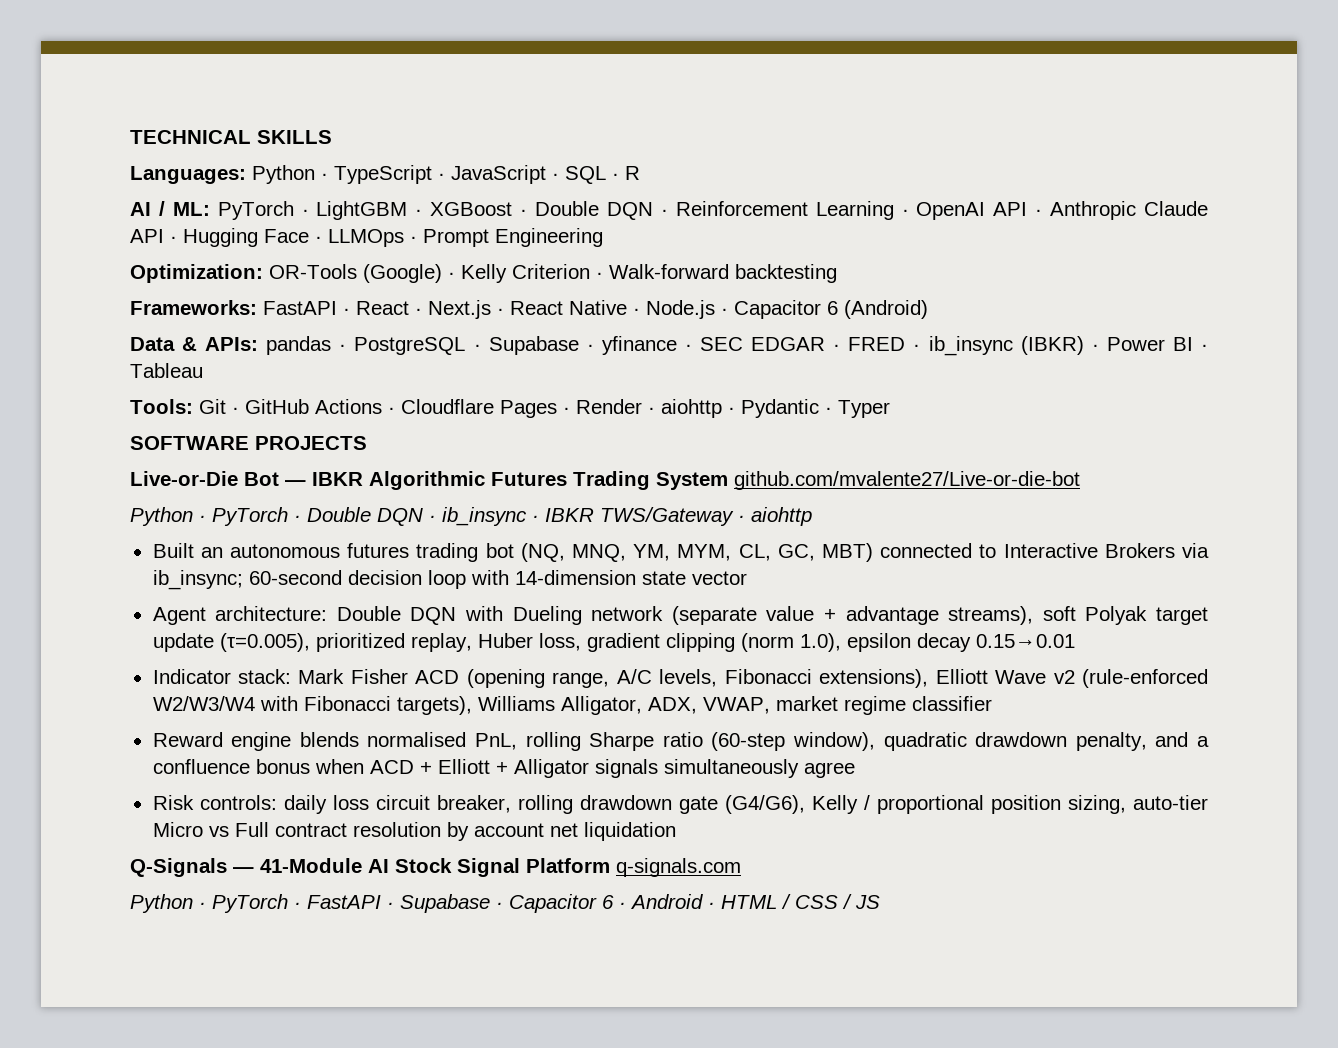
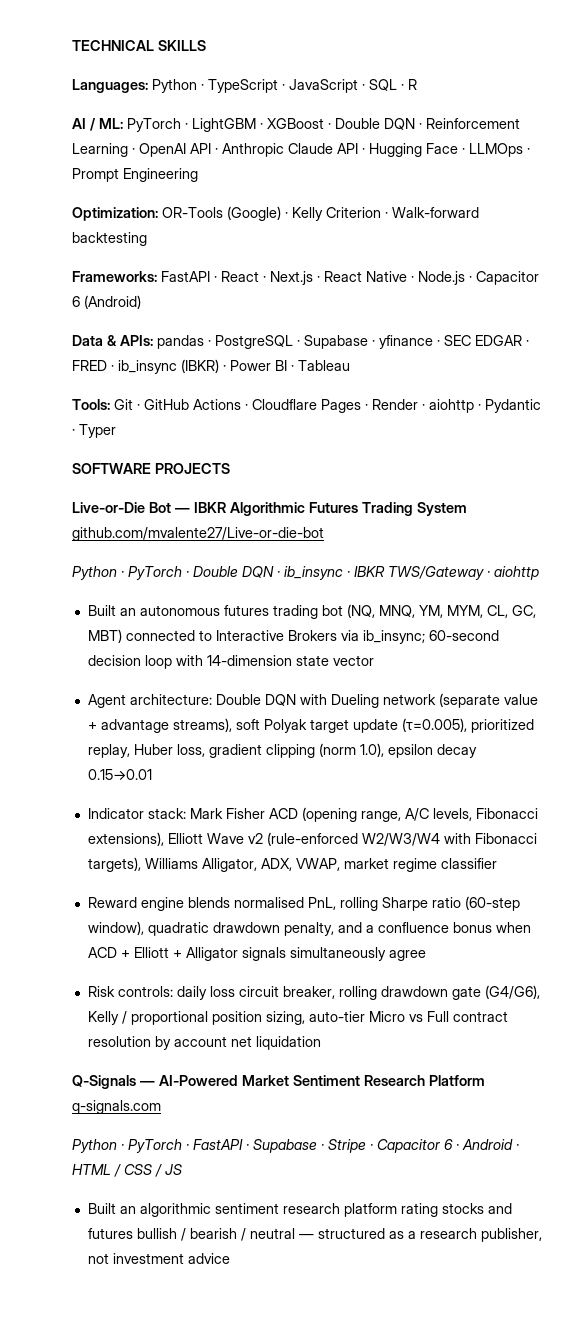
- Q-Signals — 41-Module AI Stock Signal Platform q-signals.com
+ Q-Signals — AI-Powered Market Sentiment Research Platform q-signals.com
- Python · PyTorch · FastAPI · Supabase · Capacitor 6 · Android · HTML / CSS / JS
+ Python · PyTorch · FastAPI · Supabase · Stripe · Capacitor 6 · Android · HTML / CSS / JS
+ Built an algorithmic sentiment research platform rating stocks and futures bullish / bearish / neutral — structured as a research publisher, not investment advice

